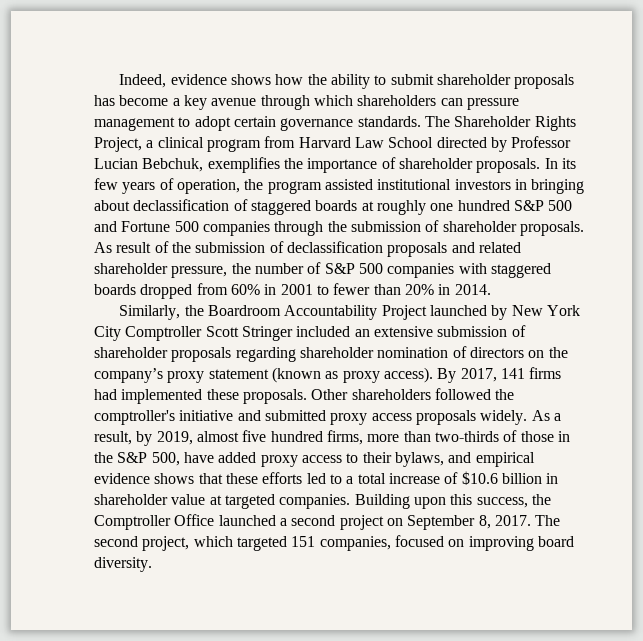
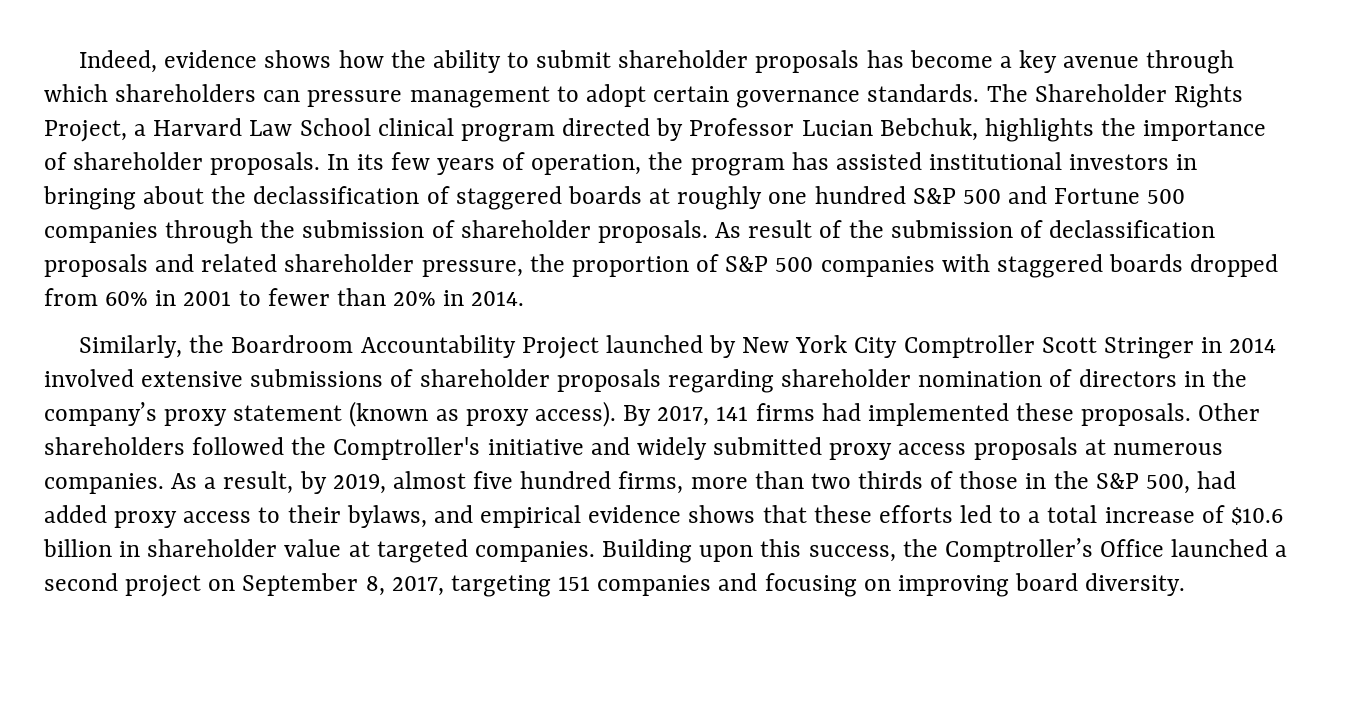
- The Shareholder Rights Project, a clinical program from Harvard Law School directed by Professor Lucian Bebchuk, exemplifies the importance of shareholder proposals.
+ The Shareholder Rights Project, a Harvard Law School clinical program directed by Professor Lucian Bebchuk, highlights the importance of shareholder proposals.
- In its few years of operation, the program assisted institutional investors in bringing about declassification of staggered boards at roughly one hundred S&P 500 and Fortune 500 companies through the submission of shareholder proposals.
+ In its few years of operation, the program has assisted institutional investors in bringing about the declassification of staggered boards at roughly one hundred S&P 500 and Fortune 500 companies through the submission of shareholder proposals.
- As result of the submission of declassification proposals and related shareholder pressure, the number of S&P 500 companies with staggered boards dropped from 60% in 2001 to fewer than 20% in 2014.
+ As result of the submission of declassification proposals and related shareholder pressure, the proportion of S&P 500 companies with staggered boards dropped from 60% in 2001 to fewer than 20% in 2014.
- Similarly, the Boardroom Accountability Project launched by New York City Comptroller Scott Stringer included an extensive submission of shareholder proposals regarding shareholder nomination of directors on the company’s proxy statement (known as proxy access).
+ Similarly, the Boardroom Accountability Project launched by New York City Comptroller Scott Stringer in 2014 involved extensive submissions of shareholder proposals regarding shareholder nomination of directors in the company’s proxy statement (known as proxy access).
- Other shareholders followed the comptroller's initiative and submitted proxy access proposals widely.
+ Other shareholders followed the Comptroller's initiative and widely submitted proxy access proposals at numerous companies.
- As a result, by 2019, almost five hundred firms, more than two-thirds of those in the S&P 500, have added proxy access to their bylaws, and empirical evidence shows that these efforts led to a total increase of $10.6 billion in shareholder value at targeted companies.
+ As a result, by 2019, almost five hundred firms, more than two thirds of those in the S&P 500, had added proxy access to their bylaws, and empirical evidence shows that these efforts led to a total increase of $10.6 billion in shareholder value at targeted companies.
- Building upon this success, the Comptroller Office launched a second project on September 8, 2017. The second project, which targeted 151 companies, focused on improving board diversity.
+ Building upon this success, the Comptroller’s Office launched a second project on September 8, 2017, targeting 151 companies and focusing on improving board diversity.

